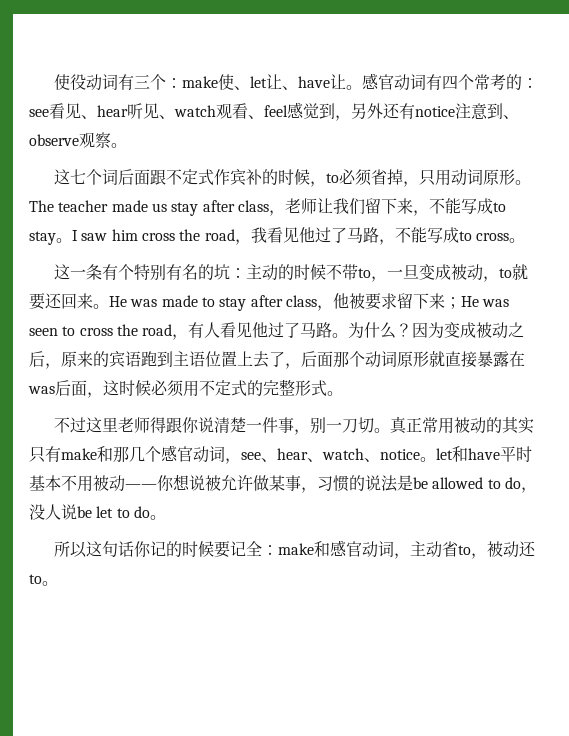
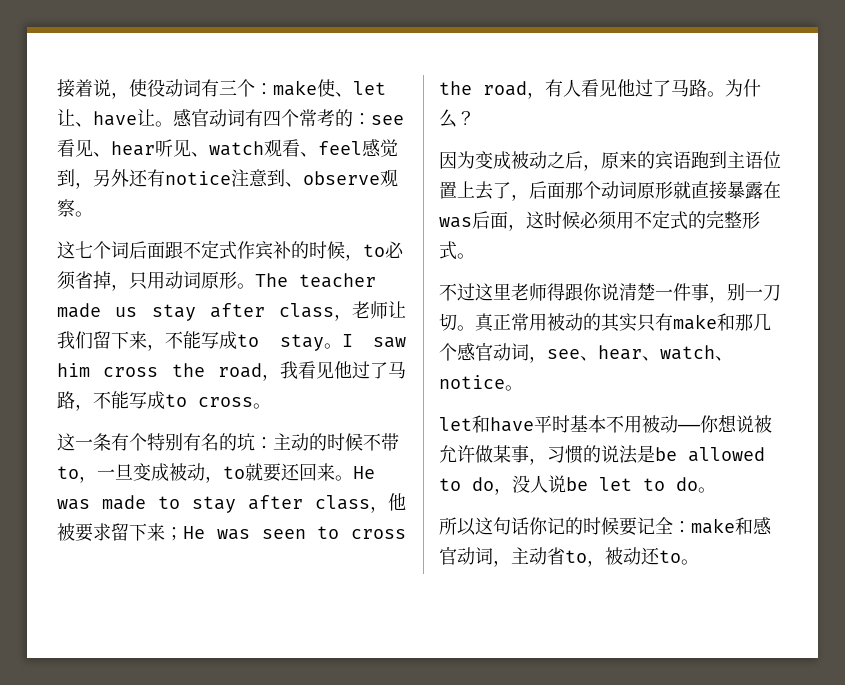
- 使役动词有三个：make使、let让、have让。
+ 接着说，使役动词有三个：make使、let让、have让。
- 为什么？因为变成被动之后，原来的宾语跑到主语位置上去了，后面那个动词原形就直接暴露在was后面，这时候必须用不定式的完整形式。
+ 为什么？
+ 因为变成被动之后，原来的宾语跑到主语位置上去了，后面那个动词原形就直接暴露在was后面，这时候必须用不定式的完整形式。
- 真正常用被动的其实只有make和那几个感官动词，see、hear、watch、notice。let和have平时基本不用被动——你想说被允许做某事，习惯的说法是be allowed to do，没人说be let to do。
+ 真正常用被动的其实只有make和那几个感官动词，see、hear、watch、notice。
+ let和have平时基本不用被动——你想说被允许做某事，习惯的说法是be allowed to do，没人说be let to do。

